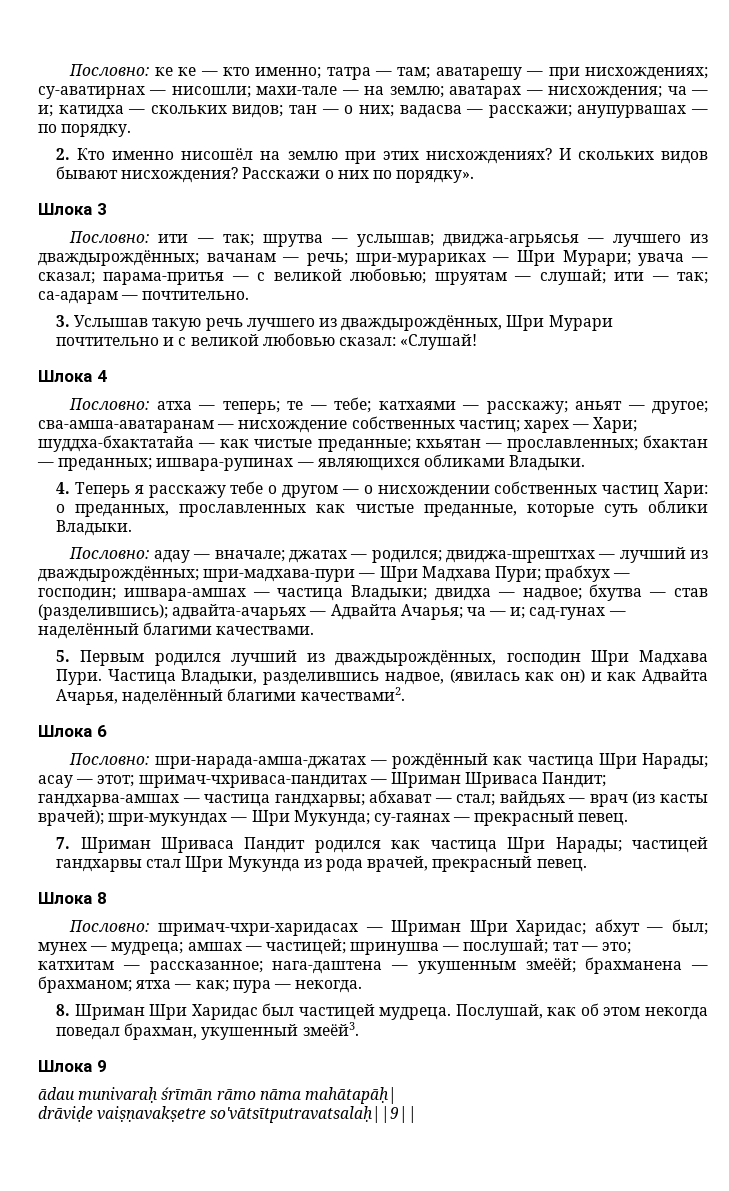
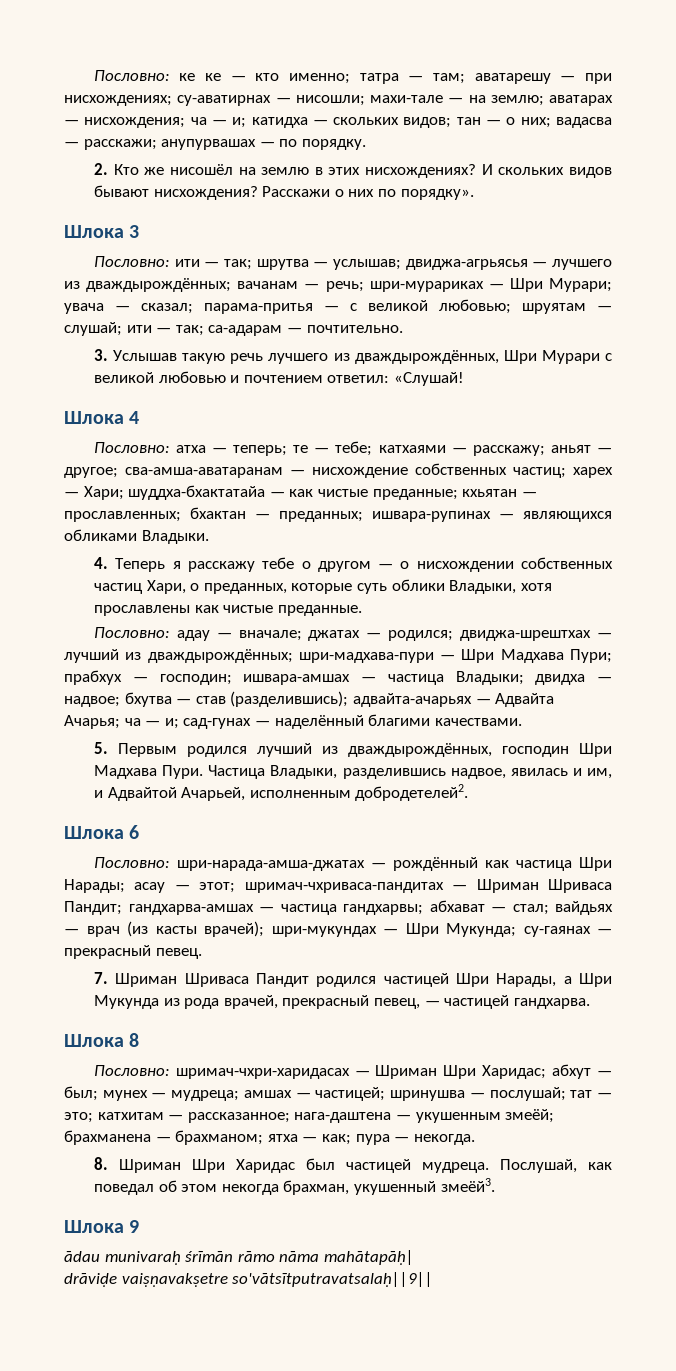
- 2. Кто именно нисошёл на землю при этих нисхождениях?
+ 2. Кто же нисошёл на землю в этих нисхождениях?
- 3. Услышав такую речь лучшего из дваждырождённых, Шри Мурари почтительно и с великой любовью сказал: «Слушай!
+ 3. Услышав такую речь лучшего из дваждырождённых, Шри Мурари с великой любовью и почтением ответил: «Слушай!
- 4. Теперь я расскажу тебе о другом — о нисхождении собственных частиц Хари: о преданных, прославленных как чистые преданные, которые суть облики Владыки.
+ 4. Теперь я расскажу тебе о другом — о нисхождении собственных частиц Хари, о преданных, которые суть облики Владыки, хотя прославлены как чистые преданные.
- Частица Владыки, разделившись надвое, (явилась как он) и как Адвайта Ачарья, наделённый благими качествами2.
+ Частица Владыки, разделившись надвое, явилась и им, и Адвайтой Ачарьей, исполненным добродетелей2.
- 7. Шриман Шриваса Пандит родился как частица Шри Нарады; частицей гандхарвы стал Шри Мукунда из рода врачей, прекрасный певец.
+ 7. Шриман Шриваса Пандит родился частицей Шри Нарады, а Шри Мукунда из рода врачей, прекрасный певец, — частицей гандхарва.
- Послушай, как об этом некогда поведал брахман, укушенный змеёй3.
+ Послушай, как поведал об этом некогда брахман, укушенный змеёй3.

